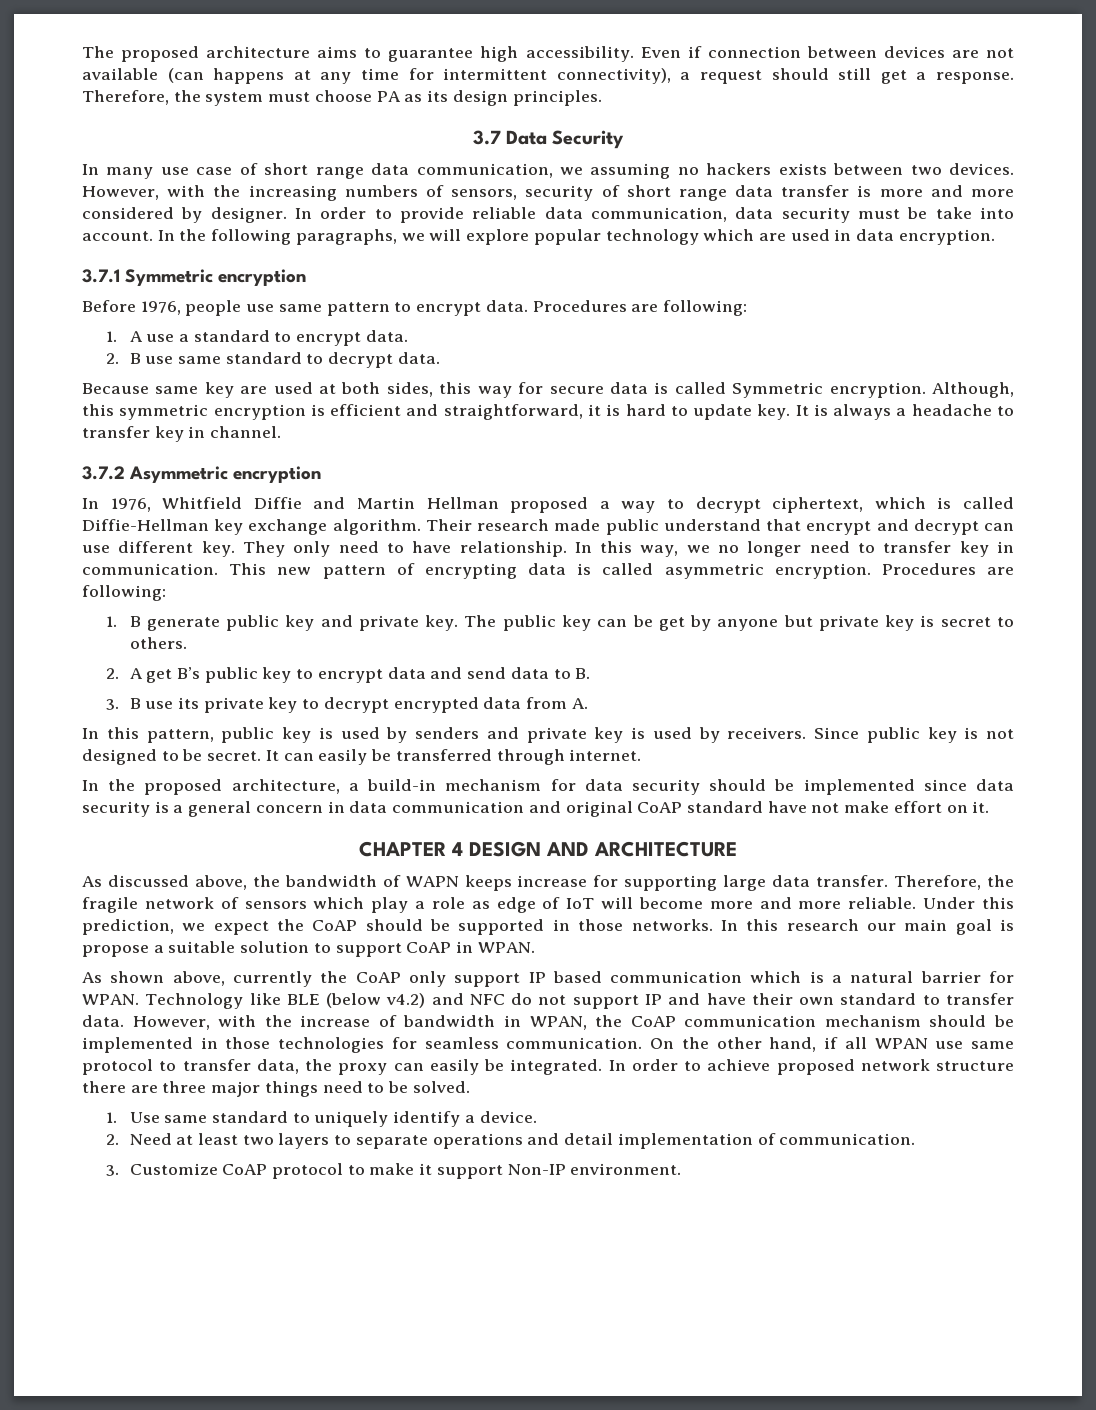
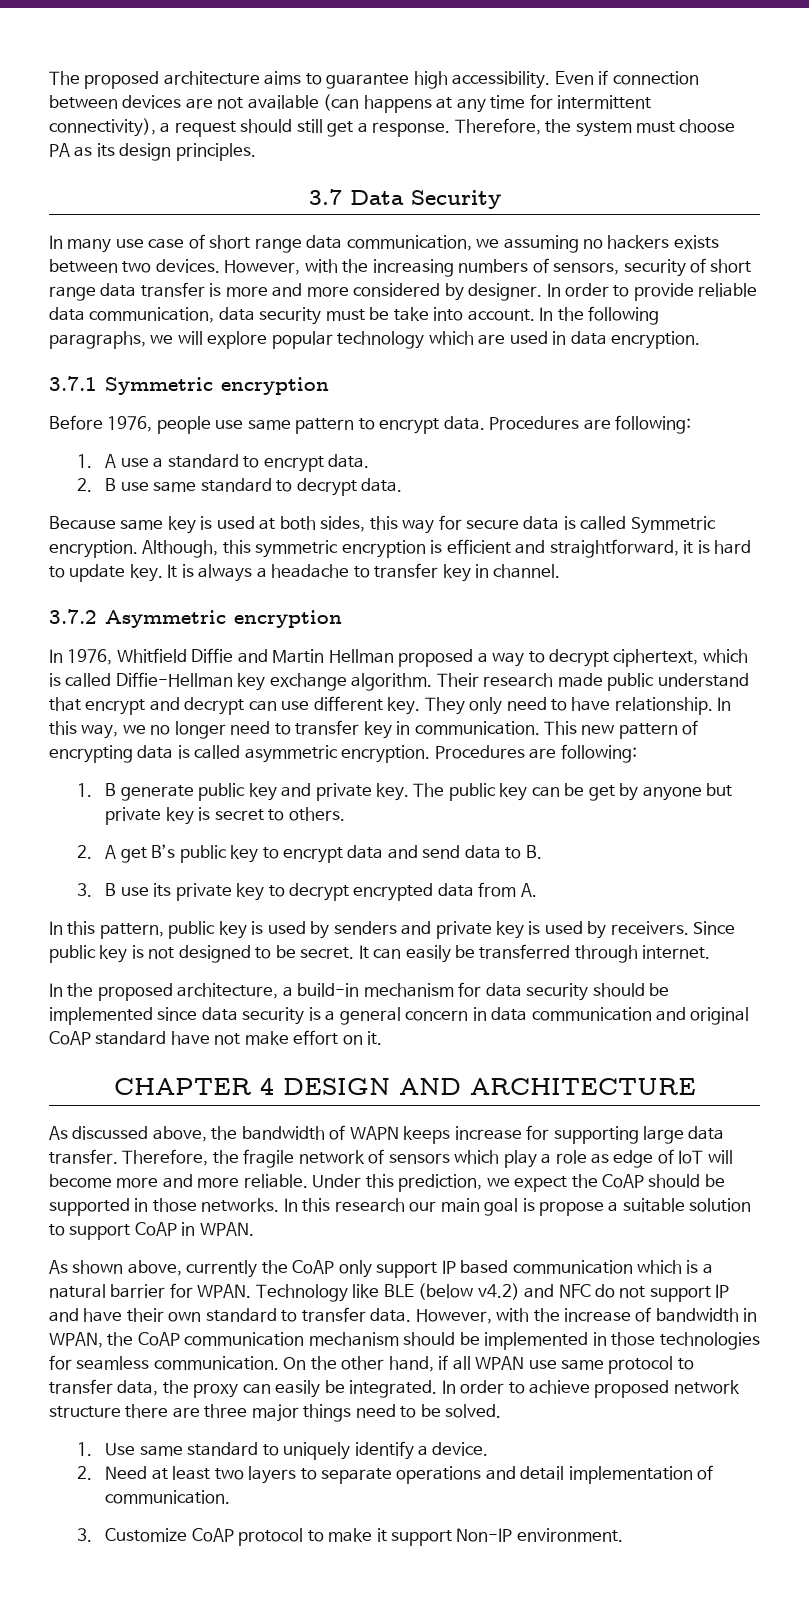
- Because same key are used at both sides, this way for secure data is called Symmetric encryption.
+ Because same key is used at both sides, this way for secure data is called Symmetric encryption.

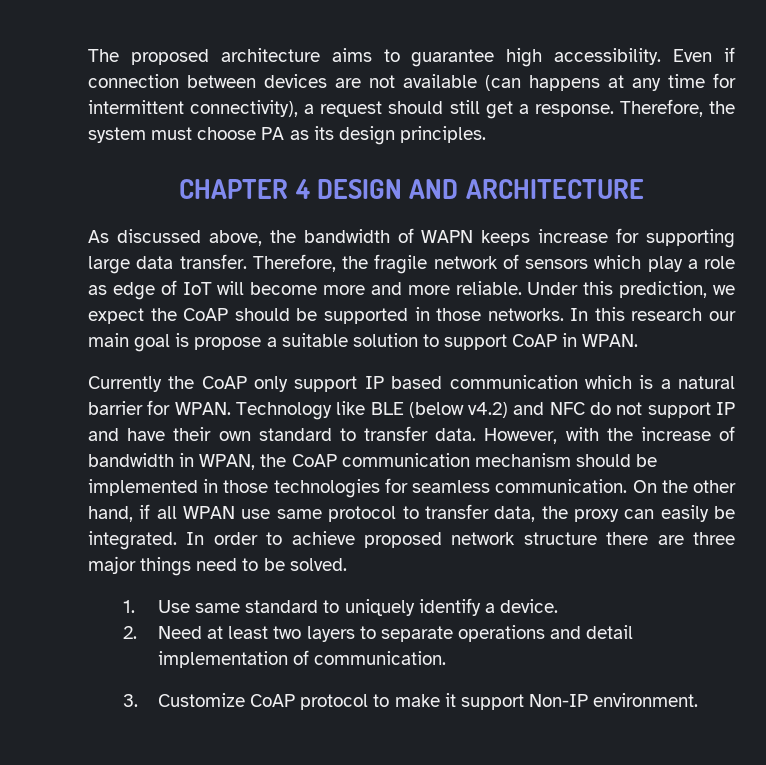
- 3.7 Data Security
- In many use case of short range data communication, we assuming no hackers exists between two devices. However, with the increasing numbers of sensors, security of short range data transfer is more and more considered by designer. In order to provide reliable data communication, data security must be take into account. In the following paragraphs, we will explore popular technology which are used in data encryption.
- 3.7.1 Symmetric encryption
- Before 1976, people use same pattern to encrypt data. Procedures are following:
- 1. A use a standard to encrypt data.
- 2. B use same standard to decrypt data.
- Because same key is used at both sides, this way for secure data is called Symmetric encryption. Although, this symmetric encryption is efficient and straightforward, it is hard to update key. It is always a headache to transfer key in channel.
- 3.7.2 Asymmetric encryption
- In 1976, Whitfield Diffie and Martin Hellman proposed a way to decrypt ciphertext, which is called Diffie-Hellman key exchange algorithm. Their research made public understand that encrypt and decrypt can use different key. They only need to have relationship. In this way, we no longer need to transfer key in communication. This new pattern of encrypting data is called asymmetric encryption. Procedures are following:
- 1. B generate public key and private key. The public key can be get by anyone but private key is secret to others.
- 2. A get B’s public key to encrypt data and send data to B.
- 3. B use its private key to decrypt encrypted data from A.
- In this pattern, public key is used by senders and private key is used by receivers. Since public key is not designed to be secret. It can easily be transferred through internet.
- In the proposed architecture, a build-in mechanism for data security should be implemented since data security is a general concern in data communication and original CoAP standard have not make effort on it.
- As shown above, currently the CoAP only support IP based communication which is a natural barrier for WPAN.
+ Currently the CoAP only support IP based communication which is a natural barrier for WPAN.

